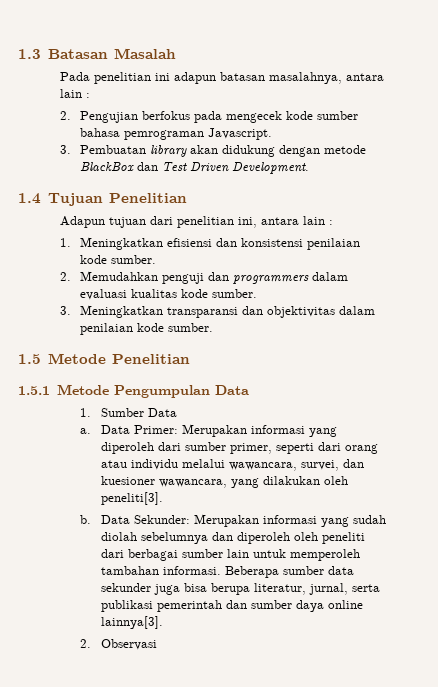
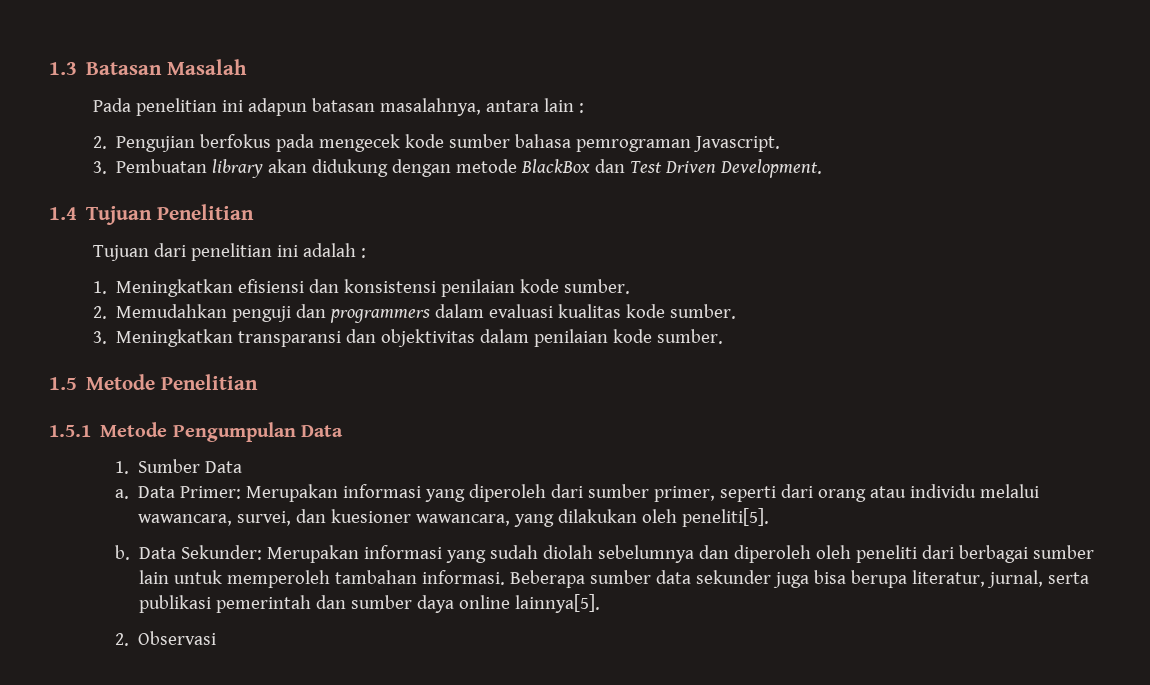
- Adapun tujuan dari penelitian ini, antara lain :
+ Tujuan dari penelitian ini adalah :
- Data Primer: Merupakan informasi yang diperoleh dari sumber primer, seperti dari orang atau individu melalui wawancara, survei, dan kuesioner wawancara, yang dilakukan oleh peneliti[3].
+ Data Primer: Merupakan informasi yang diperoleh dari sumber primer, seperti dari orang atau individu melalui wawancara, survei, dan kuesioner wawancara, yang dilakukan oleh peneliti[5].
- Beberapa sumber data sekunder juga bisa berupa literatur, jurnal, serta publikasi pemerintah dan sumber daya online lainnya[3].
+ Beberapa sumber data sekunder juga bisa berupa literatur, jurnal, serta publikasi pemerintah dan sumber daya online lainnya[5].

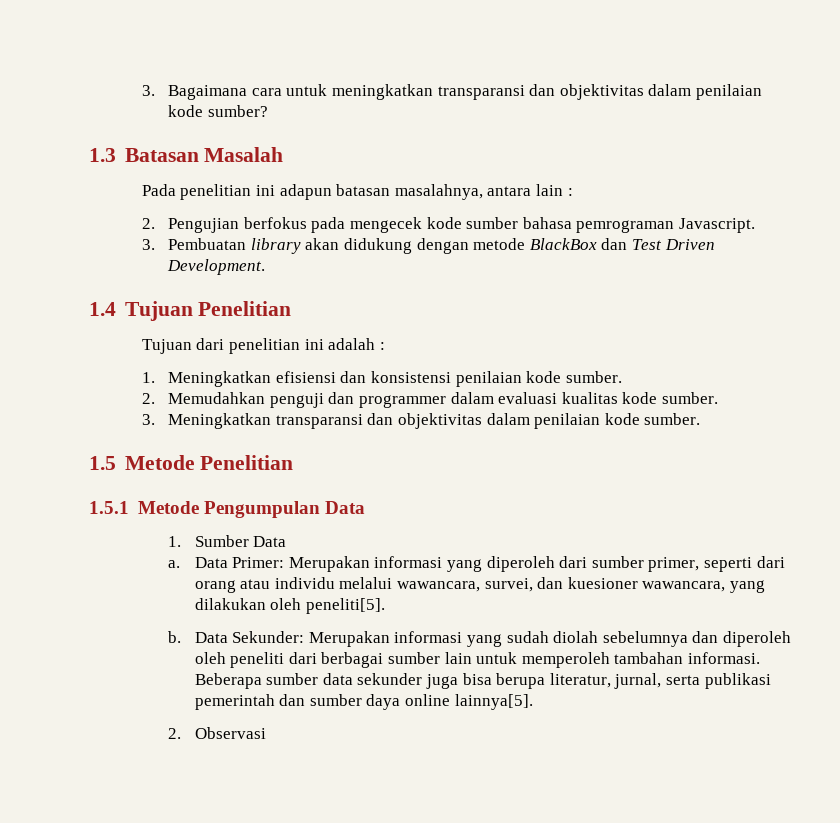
+ 3. Bagaimana cara untuk meningkatkan transparansi dan objektivitas dalam penilaian kode sumber?
- 2. Memudahkan penguji dan programmers dalam evaluasi kualitas kode sumber.
+ 2. Memudahkan penguji dan programmer dalam evaluasi kualitas kode sumber.

